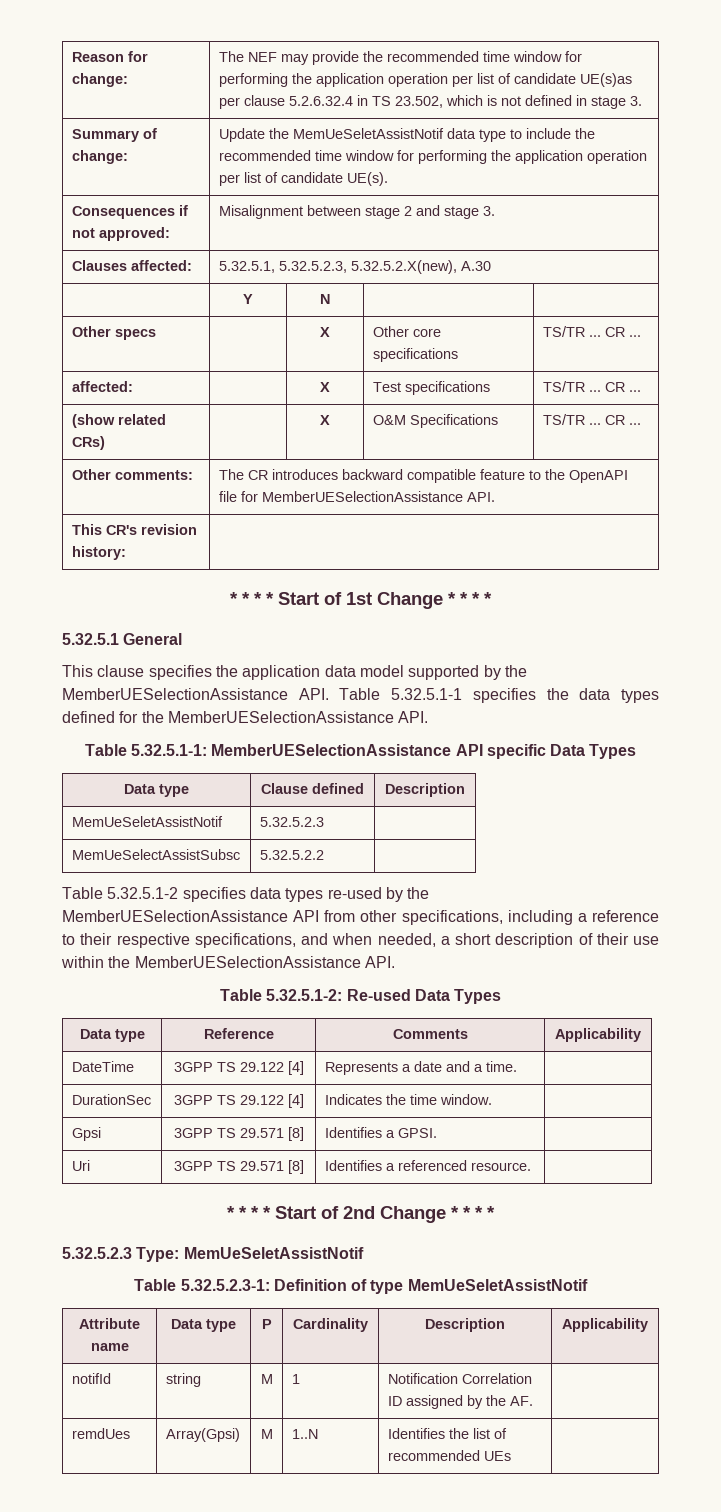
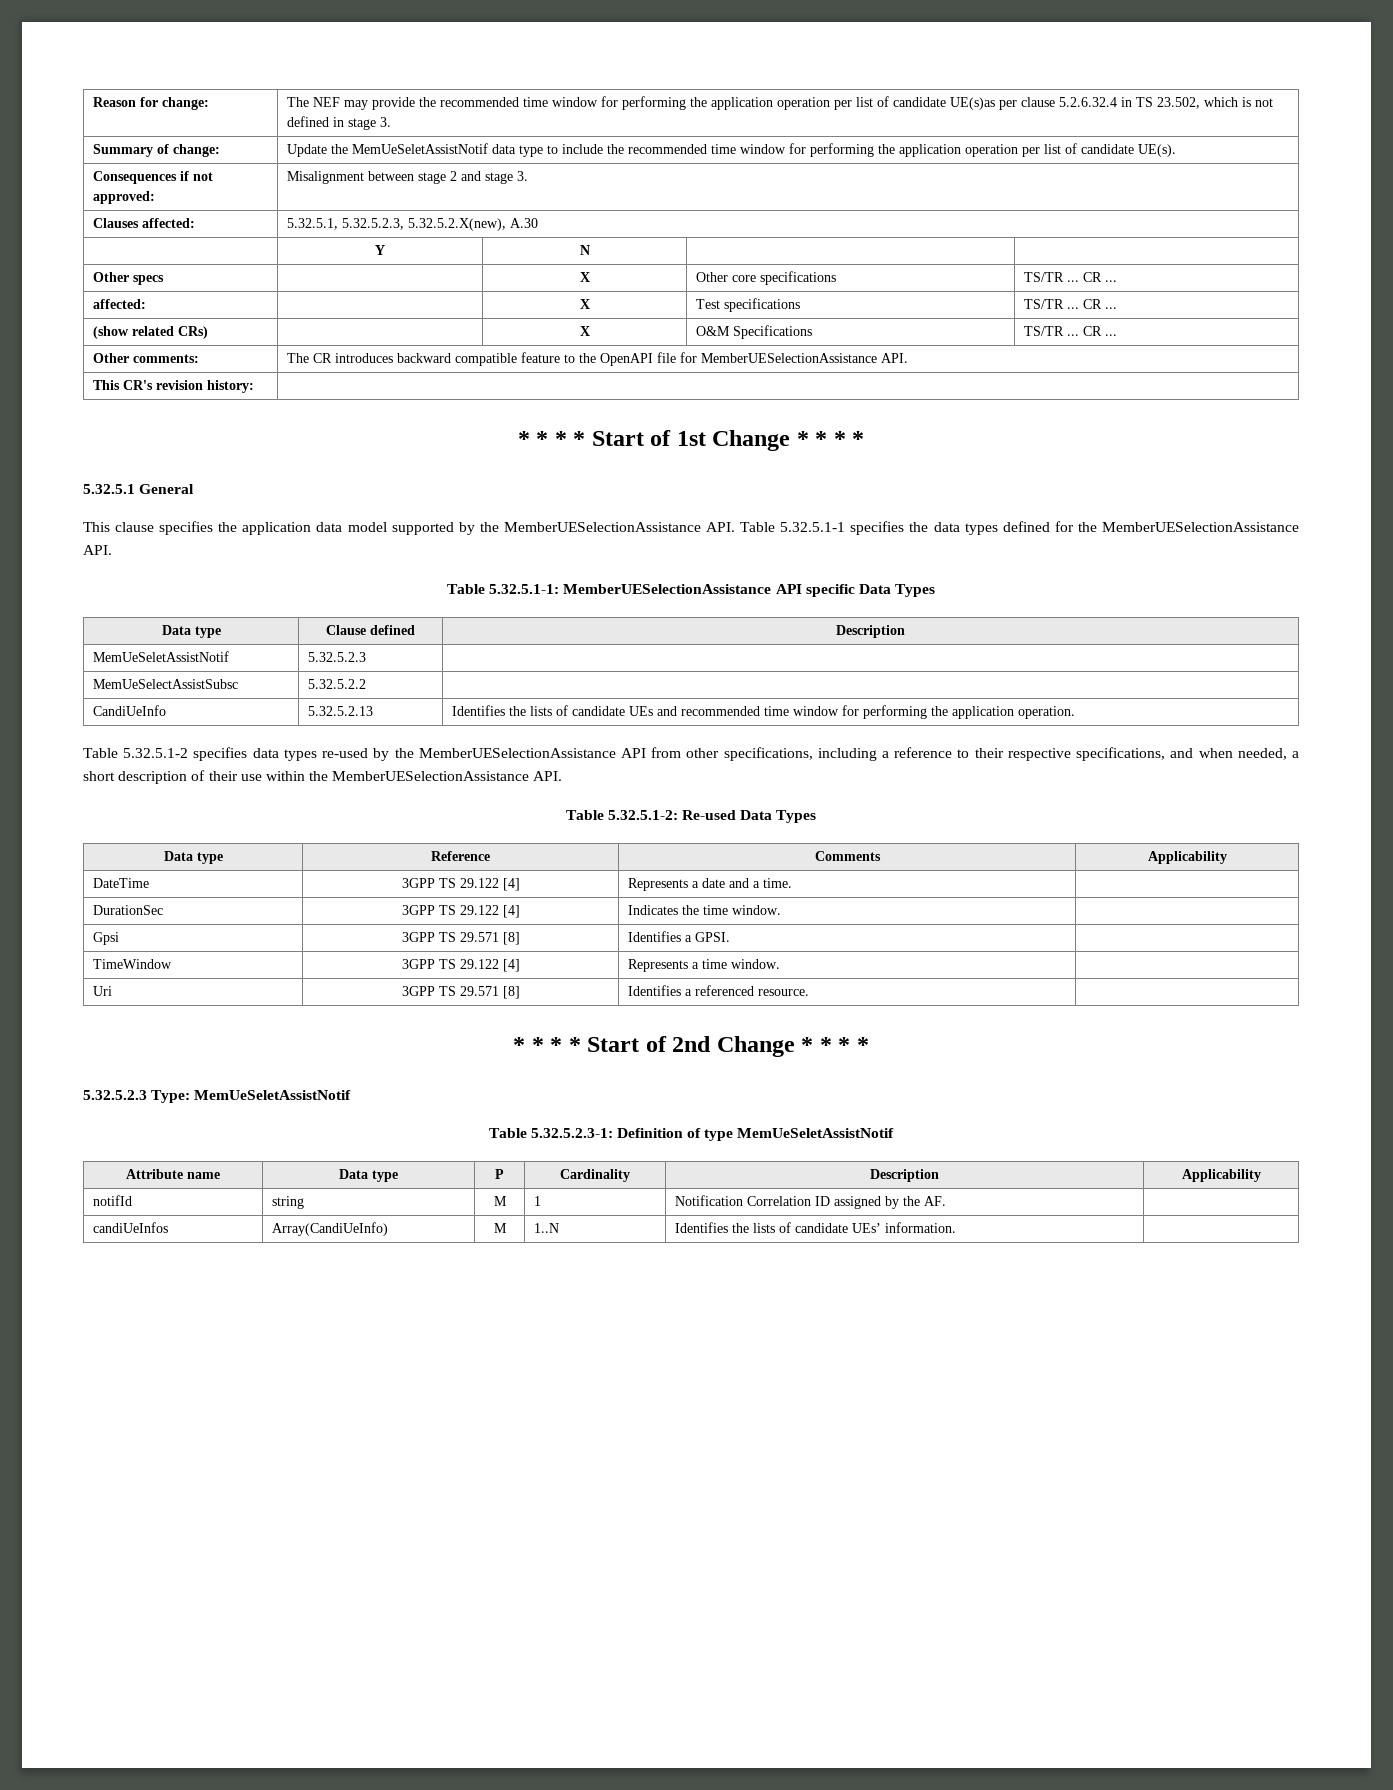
+ CandiUeInfo | 5.32.5.2.13 | Identifies the lists of candidate UEs and recommended time window for performing the application operation.
+ TimeWindow | 3GPP TS 29.122 [4] | Represents a time window. |
- remdUes | Array(Gpsi) | M | 1..N | Identifies the list of recommended UEs |
+ candiUeInfos | Array(CandiUeInfo) | M | 1..N | Identifies the lists of candidate UEs’ information. |

